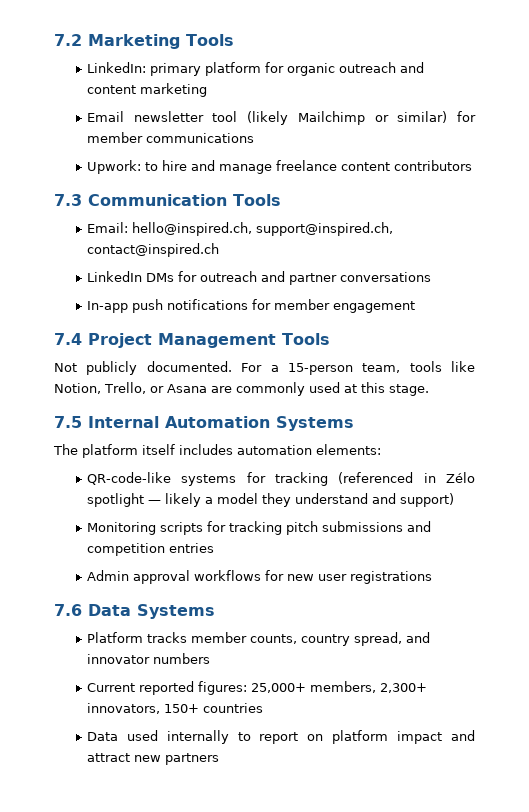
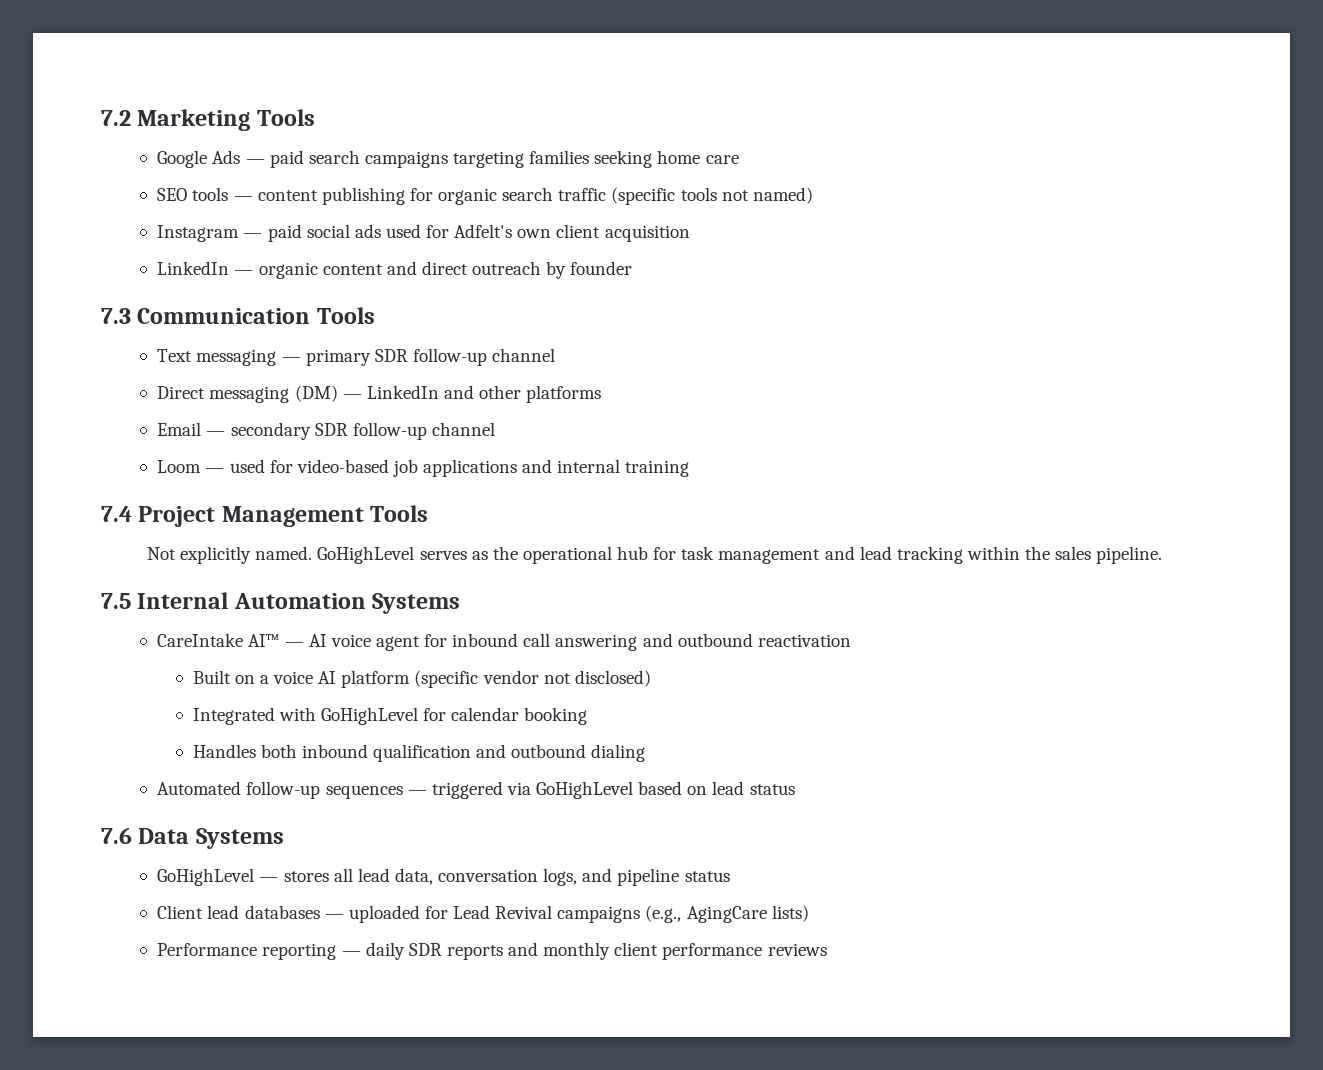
- LinkedIn: primary platform for organic outreach and content marketing
- Email newsletter tool (likely Mailchimp or similar) for member communications
- Upwork: to hire and manage freelance content contributors
+ Google Ads — paid search campaigns targeting families seeking home care
+ SEO tools — content publishing for organic search traffic (specific tools not named)
+ Instagram — paid social ads used for Adfelt's own client acquisition
+ LinkedIn — organic content and direct outreach by founder
  7.3 Communication Tools
- Email: hello@inspired.ch, support@inspired.ch, contact@inspired.ch
- LinkedIn DMs for outreach and partner conversations
- In-app push notifications for member engagement
+ Text messaging — primary SDR follow-up channel
+ Direct messaging (DM) — LinkedIn and other platforms
+ Email — secondary SDR follow-up channel
+ Loom — used for video-based job applications and internal training
- Not publicly documented. For a 15-person team, tools like Notion, Trello, or Asana are commonly used at this stage.
+ Not explicitly named. GoHighLevel serves as the operational hub for task management and lead tracking within the sales pipeline.
  7.5 Internal Automation Systems
- The platform itself includes automation elements:
- QR-code-like systems for tracking (referenced in Zélo spotlight — likely a model they understand and support)
- Monitoring scripts for tracking pitch submissions and competition entries
- Admin approval workflows for new user registrations
+ CareIntake AI™ — AI voice agent for inbound call answering and outbound reactivation
+ Built on a voice AI platform (specific vendor not disclosed)
+ Integrated with GoHighLevel for calendar booking
+ Handles both inbound qualification and outbound dialing
+ Automated follow-up sequences — triggered via GoHighLevel based on lead status
  7.6 Data Systems
- Platform tracks member counts, country spread, and innovator numbers
- Current reported figures: 25,000+ members, 2,300+ innovators, 150+ countries
- Data used internally to report on platform impact and attract new partners
+ GoHighLevel — stores all lead data, conversation logs, and pipeline status
+ Client lead databases — uploaded for Lead Revival campaigns (e.g., AgingCare lists)
+ Performance reporting — daily SDR reports and monthly client performance reviews

